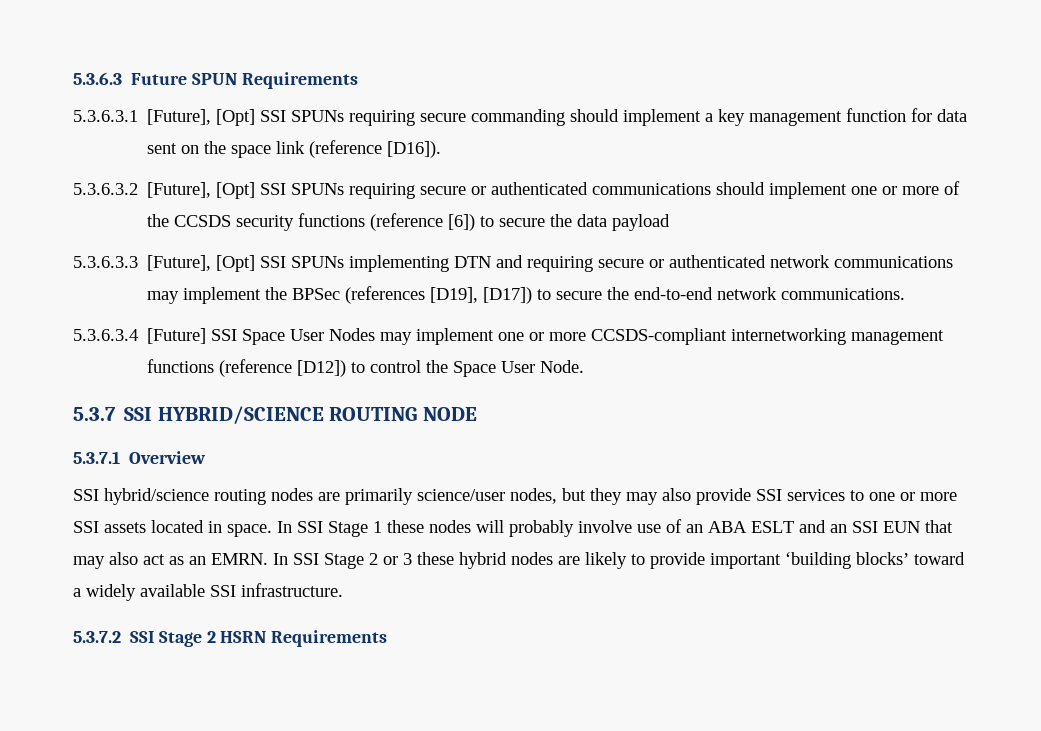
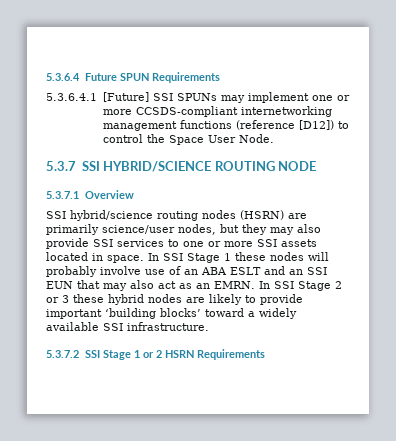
- 5.3.6.3 Future SPUN Requirements
+ 5.3.6.4 Future SPUN Requirements
- 5.3.6.3.1 [Future], [Opt] SSI SPUNs requiring secure commanding should implement a key management function for data sent on the space link (reference [D16]).
- 5.3.6.3.2 [Future], [Opt] SSI SPUNs requiring secure or authenticated communications should implement one or more of the CCSDS security functions (reference [6]) to secure the data payload
- 5.3.6.3.3 [Future], [Opt] SSI SPUNs implementing DTN and requiring secure or authenticated network communications may implement the BPSec (references [D19], [D17]) to secure the end-to-end network communications.
- 5.3.6.3.4 [Future] SSI Space User Nodes may implement one or more CCSDS-compliant internetworking management functions (reference [D12]) to control the Space User Node.
+ 5.3.6.4.1 [Future] SSI SPUNs may implement one or more CCSDS-compliant internetworking management functions (reference [D12]) to control the Space User Node.
- SSI hybrid/science routing nodes are primarily science/user nodes, but they may also provide SSI services to one or more SSI assets located in space.
+ SSI hybrid/science routing nodes (HSRN) are primarily science/user nodes, but they may also provide SSI services to one or more SSI assets located in space.
- 5.3.7.2 SSI Stage 2 HSRN Requirements
+ 5.3.7.2 SSI Stage 1 or 2 HSRN Requirements

